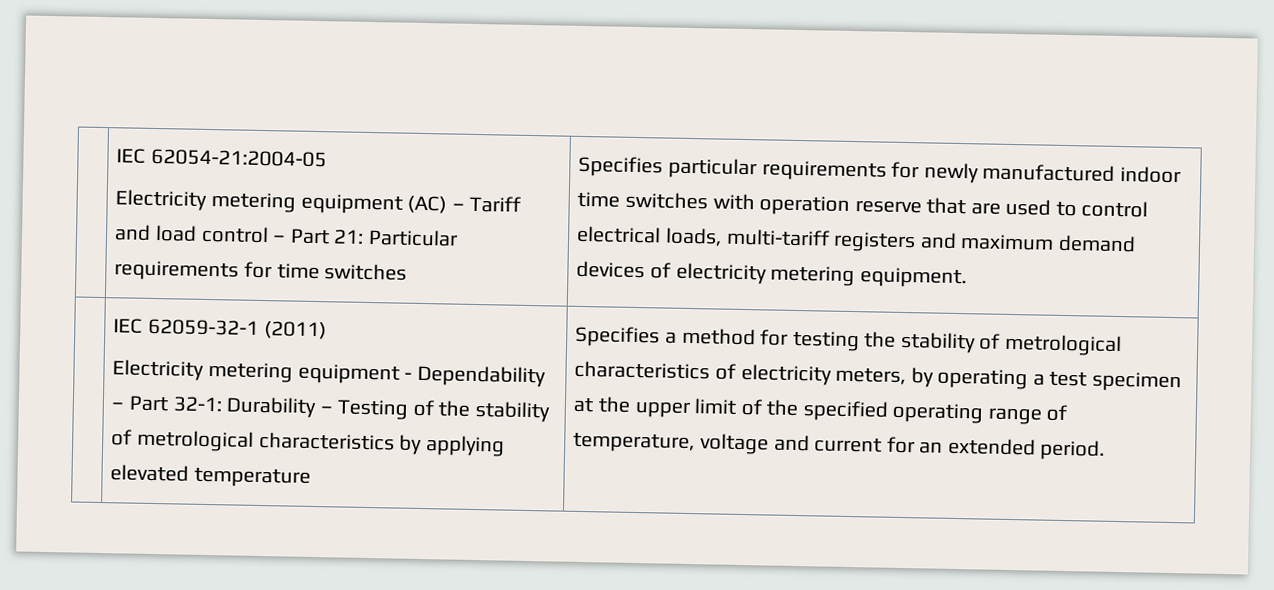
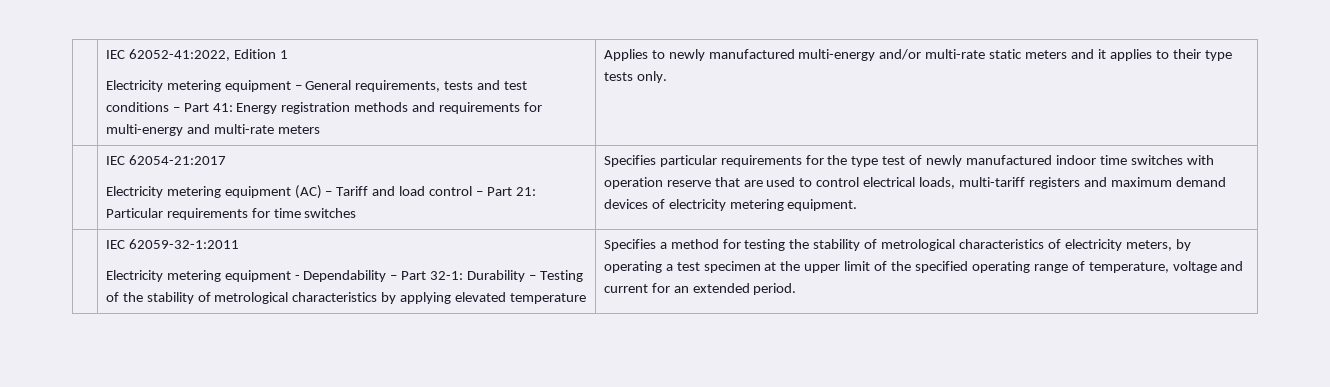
- IEC 62054-21:2004-05
+ IEC 62052-41:2022, Edition 1
+ Electricity metering equipment – General requirements, tests and test conditions – Part 41: Energy registration methods and requirements for multi-energy and multi-rate meters | Applies to newly manufactured multi-energy and/or multi-rate static meters and it applies to their type tests only.
+ | IEC 62054-21:2017
- Specifies particular requirements for newly manufactured indoor time switches with operation reserve that are used to control electrical loads, multi-tariff registers and maximum demand devices of electricity metering equipment.
+ Specifies particular requirements for the type test of newly manufactured indoor time switches with operation reserve that are used to control electrical loads, multi-tariff registers and maximum demand devices of electricity metering equipment.
- IEC 62059-32-1 (2011)
+ IEC 62059-32-1:2011

